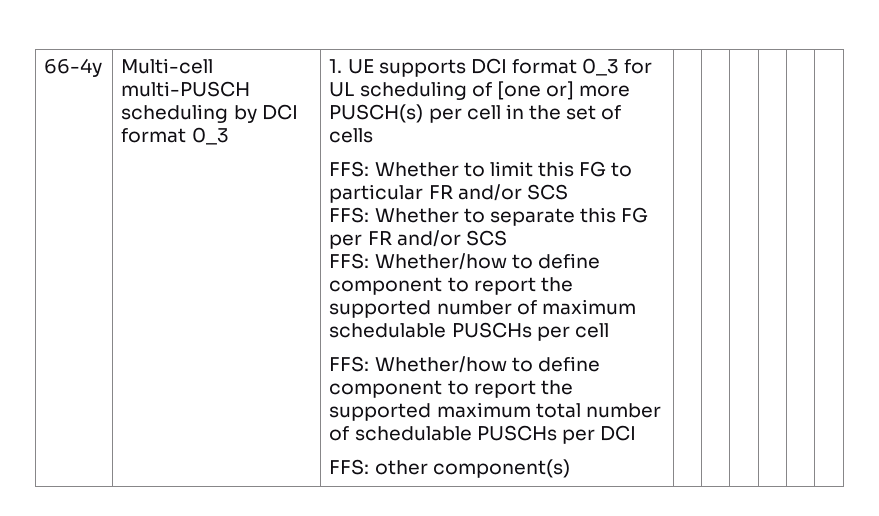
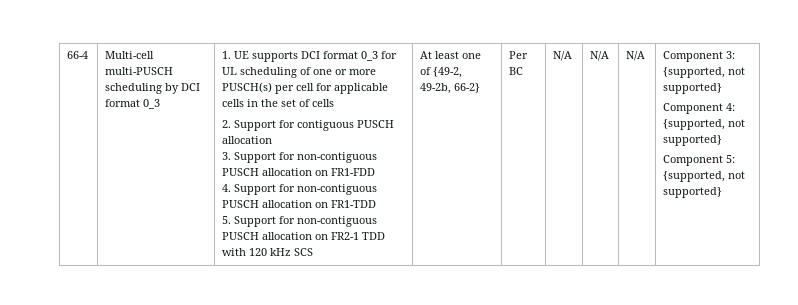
- 66-4y
+ 66-4
- 1. UE supports DCI format 0_3 for UL scheduling of [one or] more PUSCH(s) per cell in the set of cells
+ 1. UE supports DCI format 0_3 for UL scheduling of one or more PUSCH(s) per cell for applicable cells in the set of cells
- FFS: Whether to limit this FG to particular FR and/or SCS
- FFS: Whether to separate this FG per FR and/or SCS
- FFS: Whether/how to define component to report the supported number of maximum schedulable PUSCHs per cell
- FFS: Whether/how to define component to report the supported maximum total number of schedulable PUSCHs per DCI
- FFS: other component(s)
+ 2. Support for contiguous PUSCH allocation
+ 3. Support for non-contiguous PUSCH allocation on FR1-FDD
+ 4. Support for non-contiguous PUSCH allocation on FR1-TDD
+ 5. Support for non-contiguous PUSCH allocation on FR2-1 TDD with 120 kHz SCS | At least one of {49-2, 49-2b, 66-2} | Per BC | N/A | N/A | N/A | Component 3: {supported, not supported}
+ Component 4: {supported, not supported}
+ Component 5: {supported, not supported}

